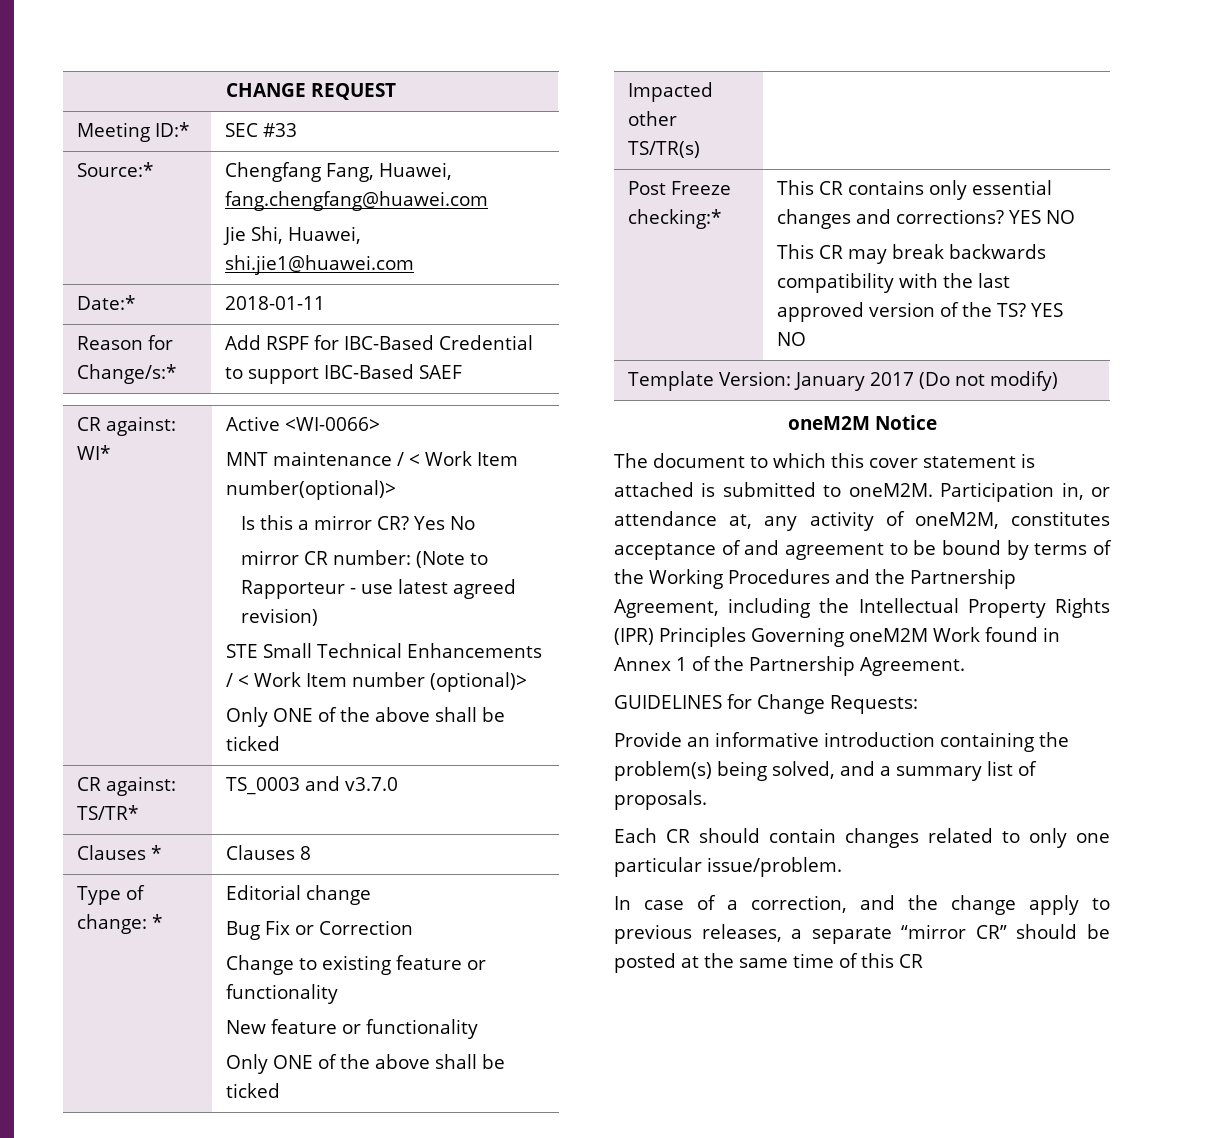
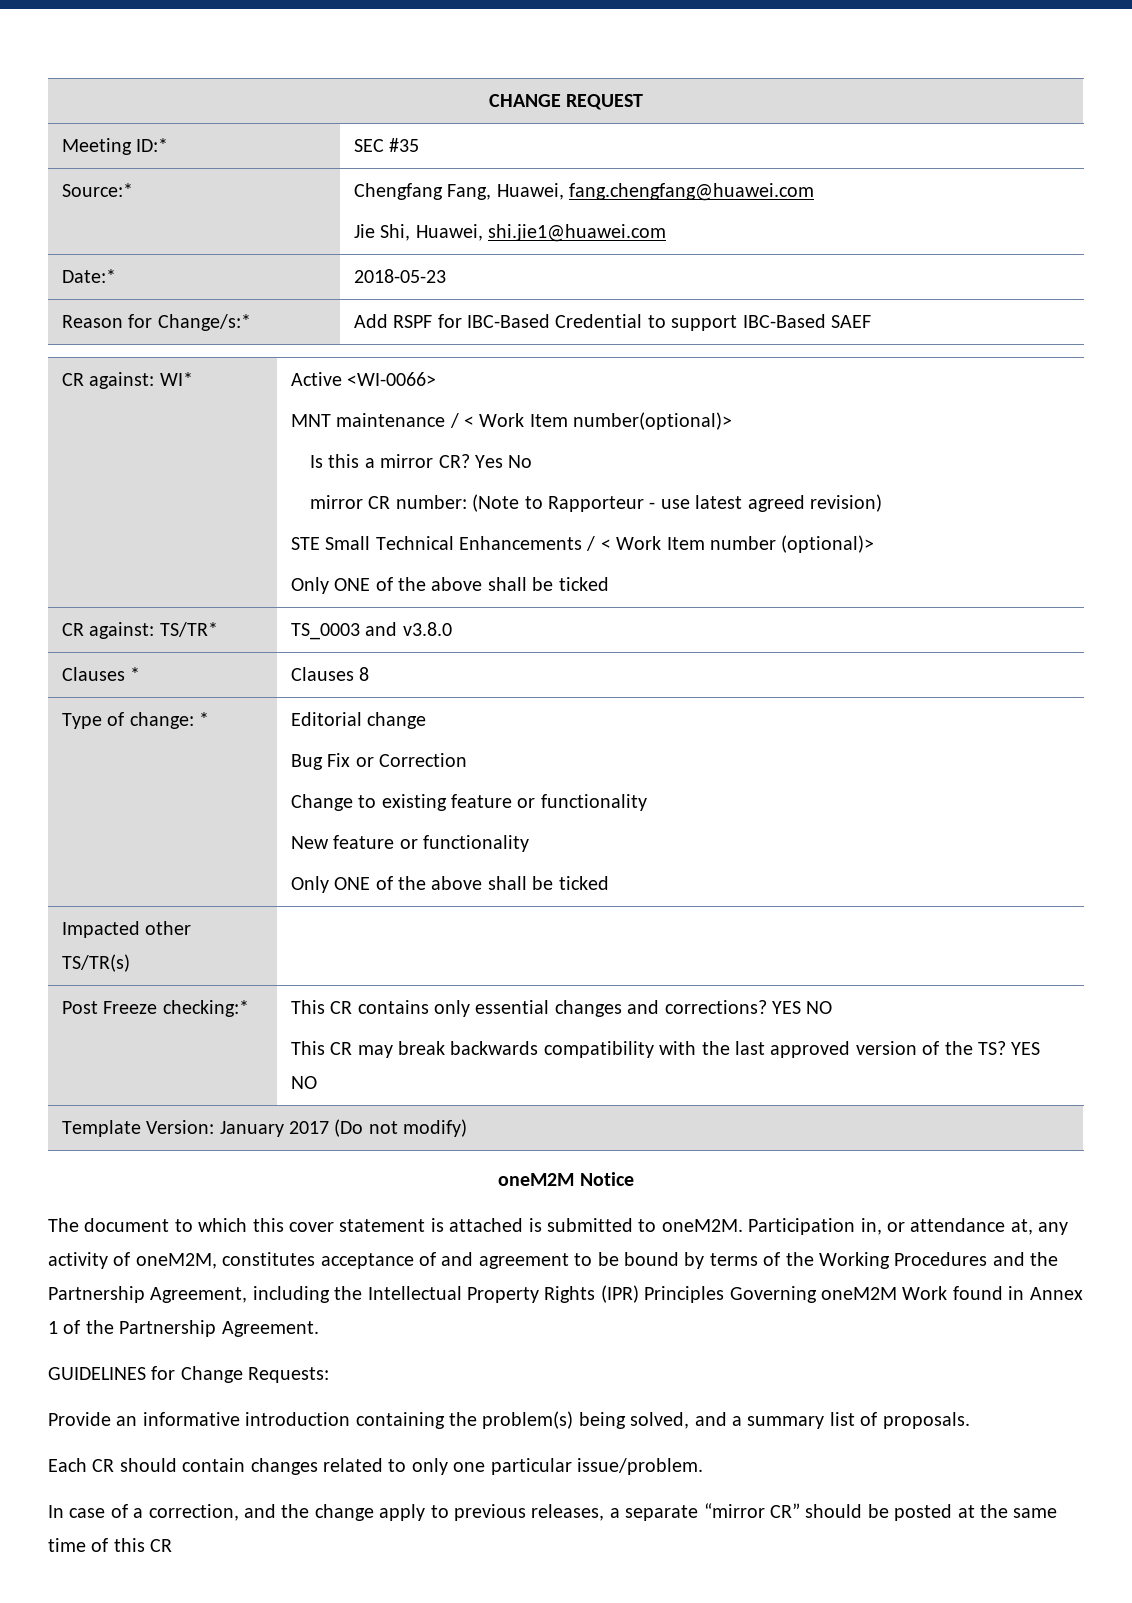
- Meeting ID:* | SEC #33
+ Meeting ID:* | SEC #35
- Date:* | 2018-01-11
+ Date:* | 2018-05-23
- CR against: TS/TR* | TS_0003 and v3.7.0
+ CR against: TS/TR* | TS_0003 and v3.8.0

